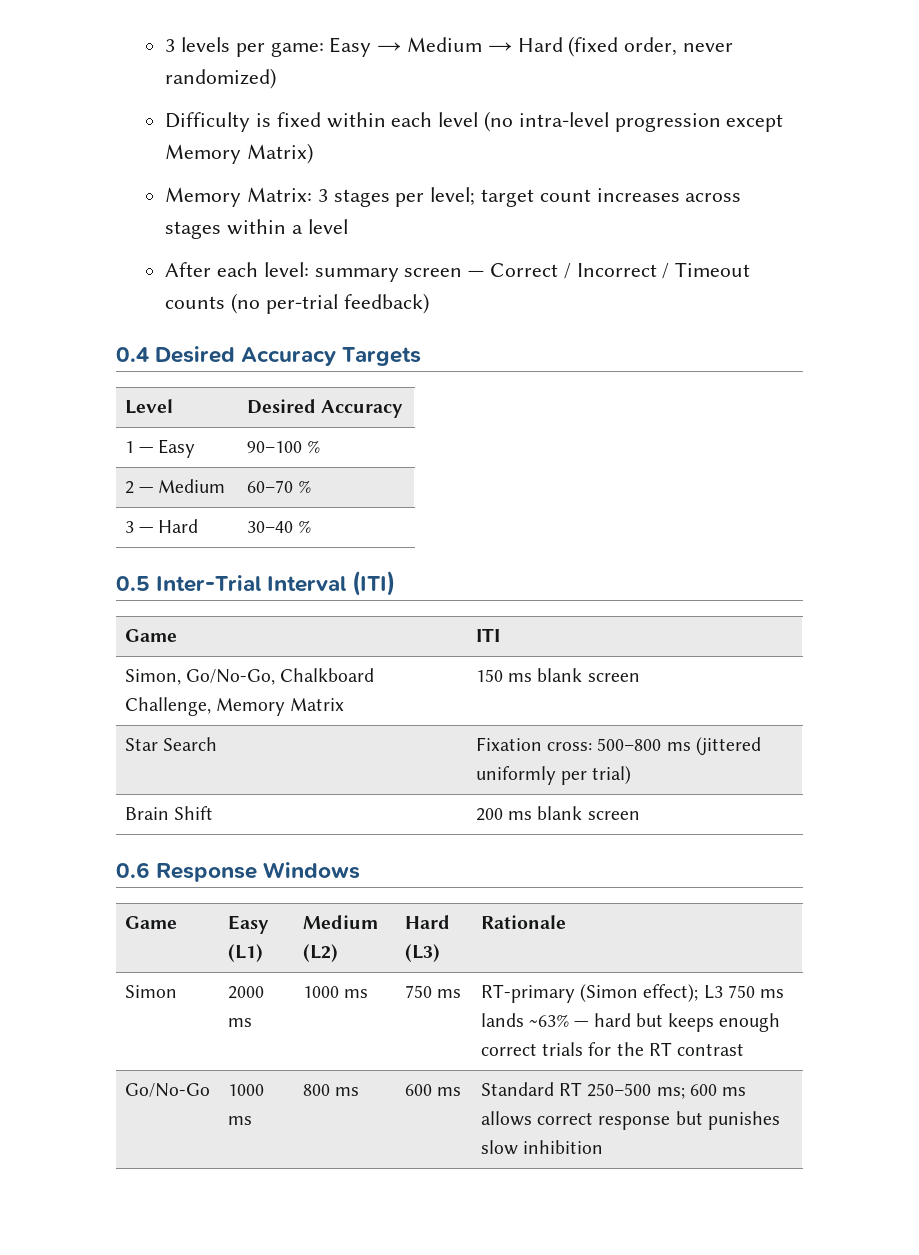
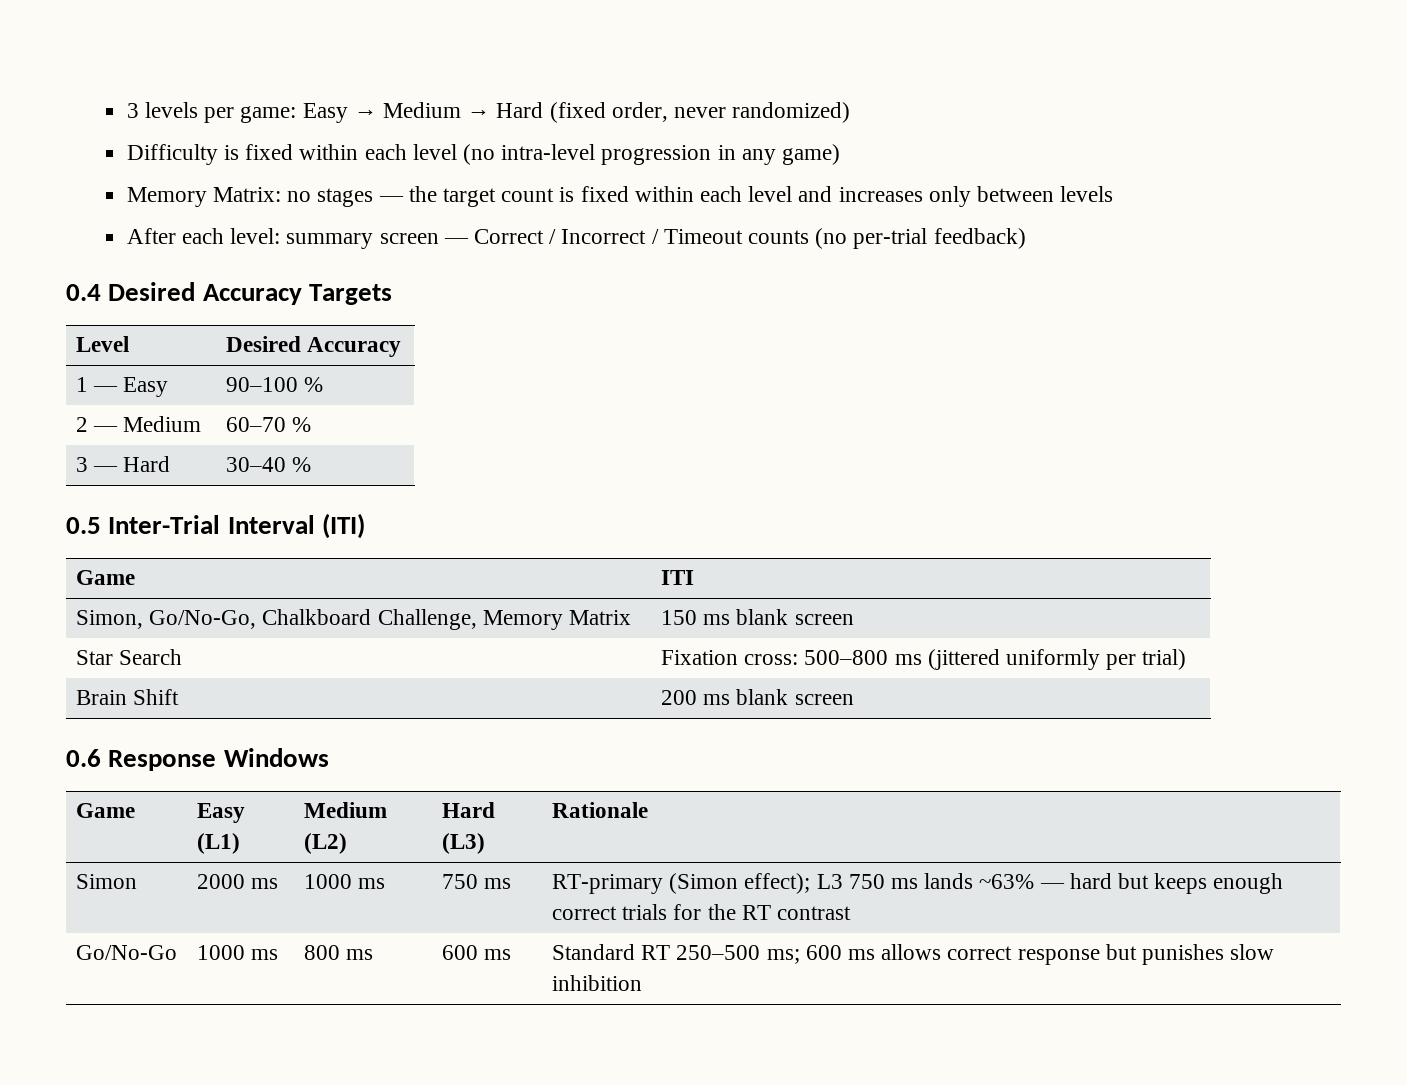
- Difficulty is fixed within each level (no intra-level progression except Memory Matrix)
+ Difficulty is fixed within each level (no intra-level progression in any game)
- Memory Matrix: 3 stages per level; target count increases across stages within a level
+ Memory Matrix: no stages — the target count is fixed within each level and increases only between levels

